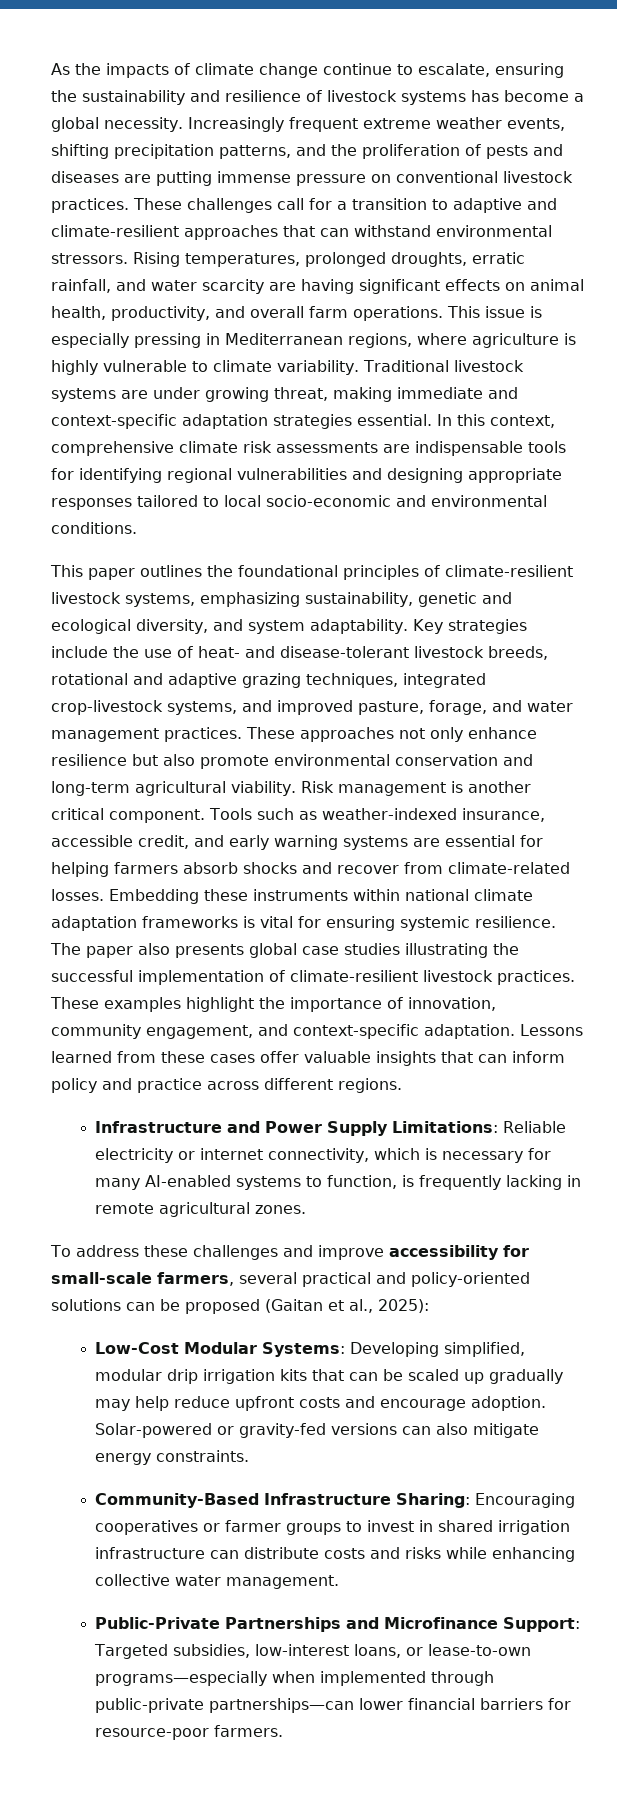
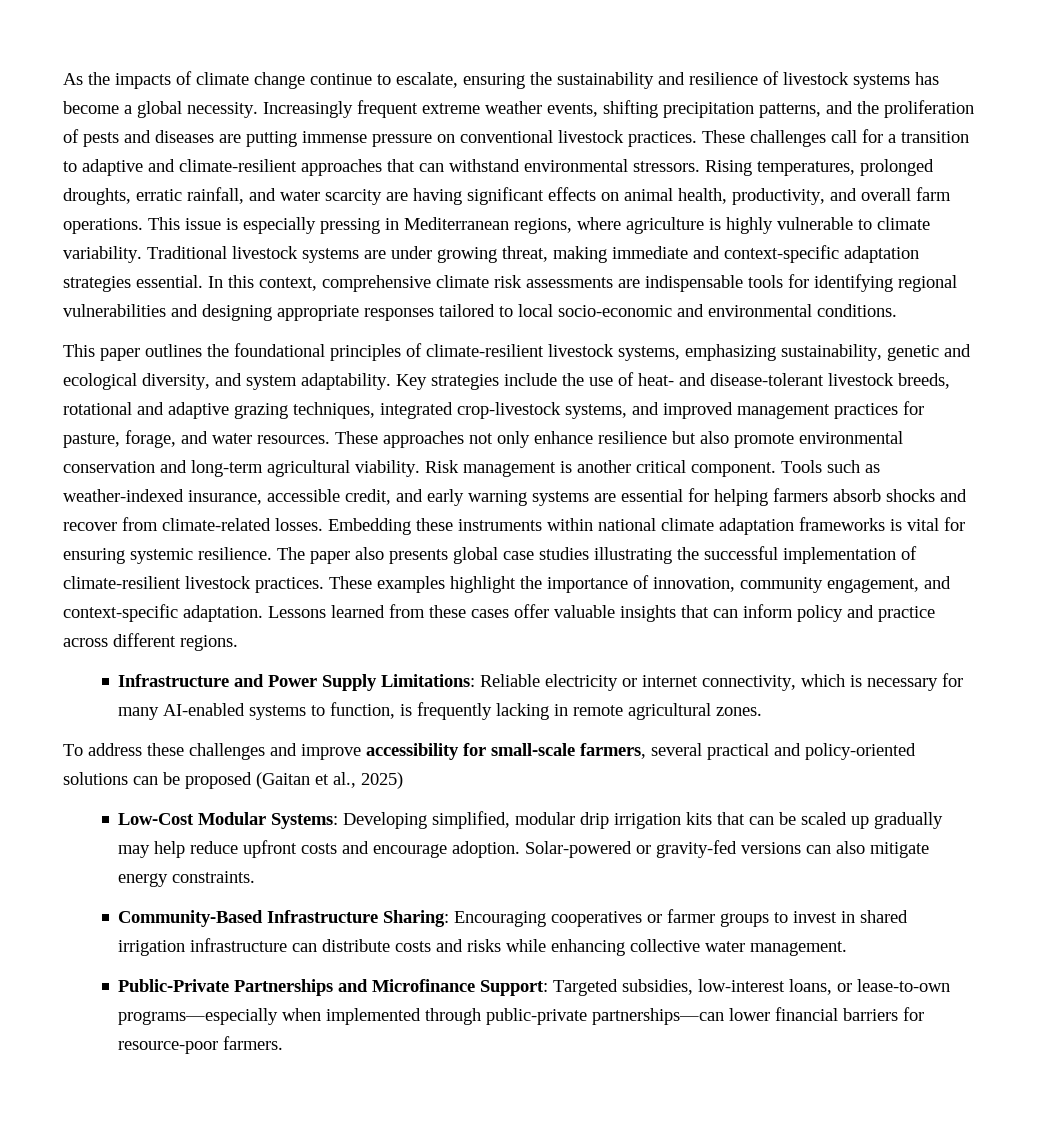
- Key strategies include the use of heat- and disease-tolerant livestock breeds, rotational and adaptive grazing techniques, integrated crop-livestock systems, and improved pasture, forage, and water management practices.
+ Key strategies include the use of heat- and disease-tolerant livestock breeds, rotational and adaptive grazing techniques, integrated crop-livestock systems, and improved management practices for pasture, forage, and water resources.
- To address these challenges and improve accessibility for small-scale farmers, several practical and policy-oriented solutions can be proposed (Gaitan et al., 2025):
+ To address these challenges and improve accessibility for small-scale farmers, several practical and policy-oriented solutions can be proposed (Gaitan et al., 2025)

